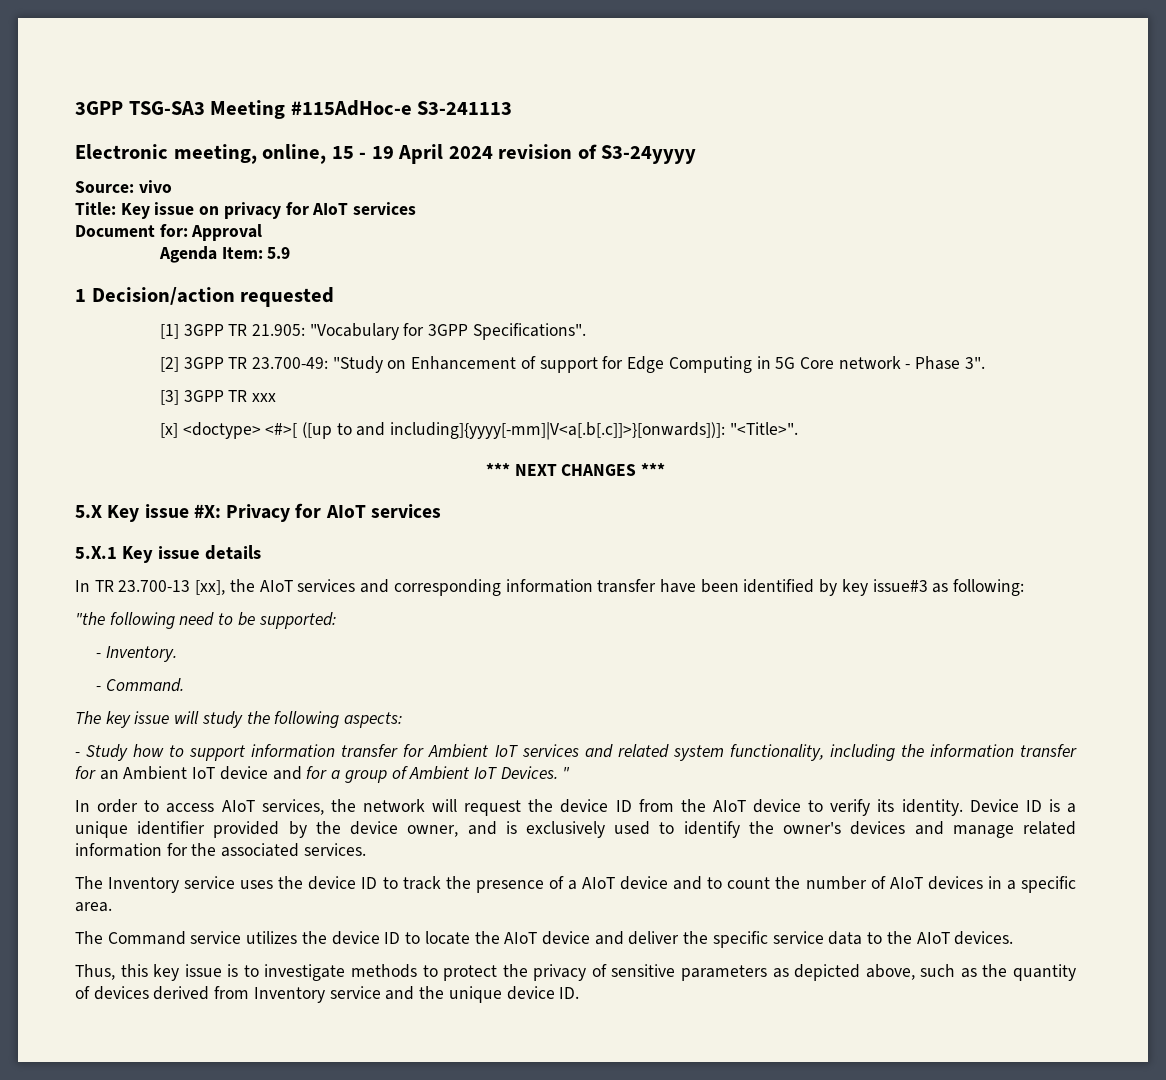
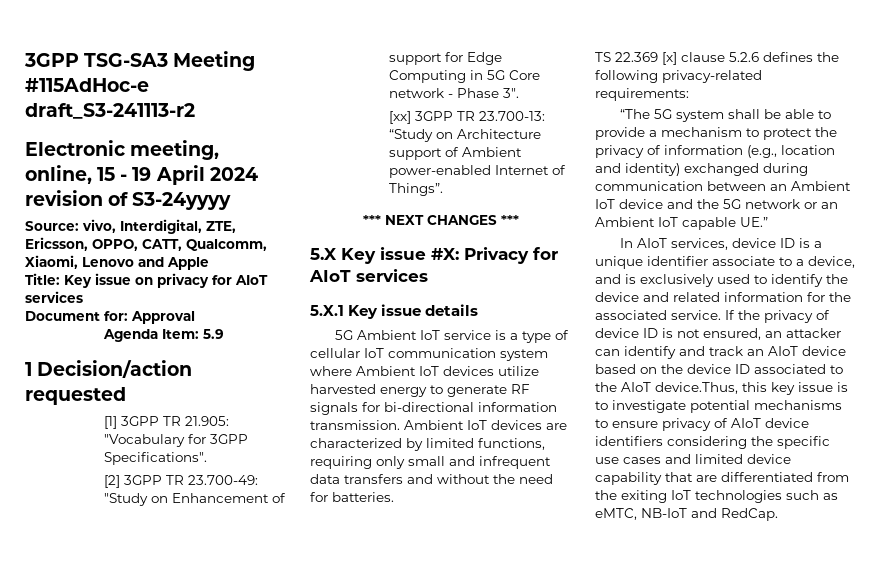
- 3GPP TSG-SA3 Meeting #115AdHoc-e S3-241113
+ 3GPP TSG-SA3 Meeting #115AdHoc-e draft_S3-241113-r2
- Source: vivo
+ Source: vivo, Interdigital, ZTE, Ericsson, OPPO, CATT, Qualcomm, Xiaomi, Lenovo and Apple
- [3] 3GPP TR xxx
- [x] <doctype> <#>[ ([up to and including]{yyyy[-mm]|V<a[.b[.c]]>}[onwards])]: "<Title>".
+ [xx] 3GPP TR 23.700-13: “Study on Architecture support of Ambient power-enabled Internet of Things”.
- In TR 23.700-13 [xx], the AIoT services and corresponding information transfer have been identified by key issue#3 as following:
- "the following need to be supported:
- - Inventory.
- - Command.
- The key issue will study the following aspects:
- - Study how to support information transfer for Ambient IoT services and related system functionality, including the information transfer for an Ambient IoT device and for a group of Ambient IoT Devices. "
- In order to access AIoT services, the network will request the device ID from the AIoT device to verify its identity. Device ID is a unique identifier provided by the device owner, and is exclusively used to identify the owner's devices and manage related information for the associated services.
- The Inventory service uses the device ID to track the presence of a AIoT device and to count the number of AIoT devices in a specific area.
- The Command service utilizes the device ID to locate the AIoT device and deliver the specific service data to the AIoT devices.
- Thus, this key issue is to investigate methods to protect the privacy of sensitive parameters as depicted above, such as the quantity of devices derived from Inventory service and the unique device ID.
+ 5G Ambient IoT service is a type of cellular IoT communication system where Ambient IoT devices utilize harvested energy to generate RF signals for bi-directional information transmission. Ambient IoT devices are characterized by limited functions, requiring only small and infrequent data transfers and without the need for batteries.
+ TS 22.369 [x] clause 5.2.6 defines the following privacy-related requirements:
+ “The 5G system shall be able to provide a mechanism to protect the privacy of information (e.g., location and identity) exchanged during communication between an Ambient IoT device and the 5G network or an Ambient IoT capable UE.”
+ In AIoT services, device ID is a unique identifier associate to a device, and is exclusively used to identify the device and related information for the associated service. If the privacy of device ID is not ensured, an attacker can identify and track an AIoT device based on the device ID associated to the AIoT device.Thus, this key issue is to investigate potential mechanisms to ensure privacy of AIoT device identifiers considering the specific use cases and limited device capability that are differentiated from the exiting IoT technologies such as eMTC, NB-IoT and RedCap.

